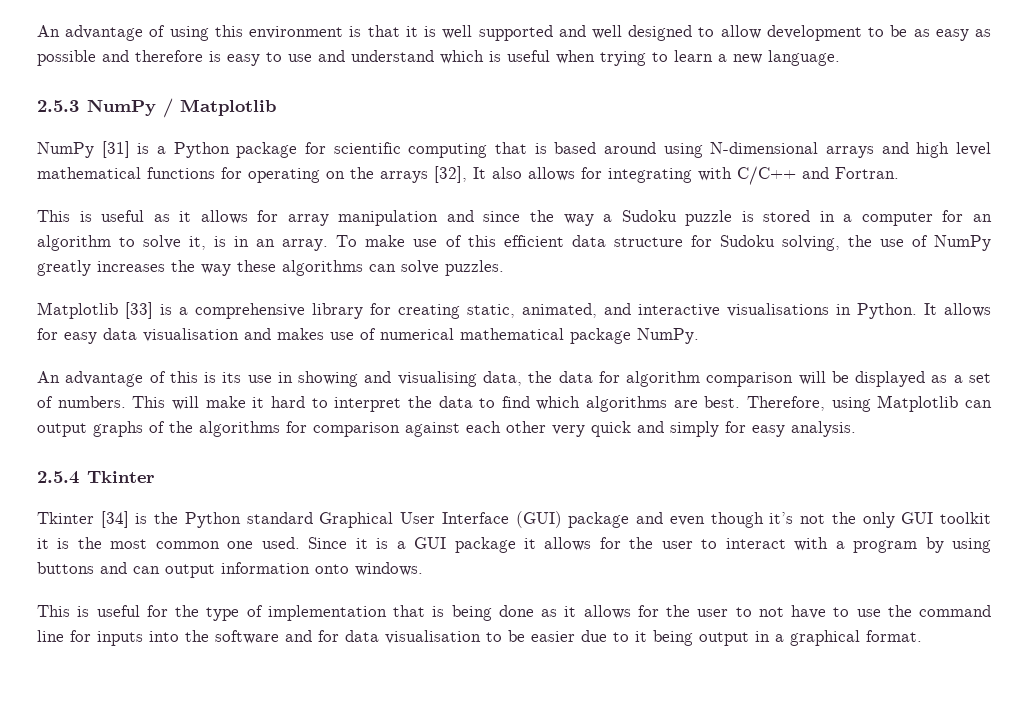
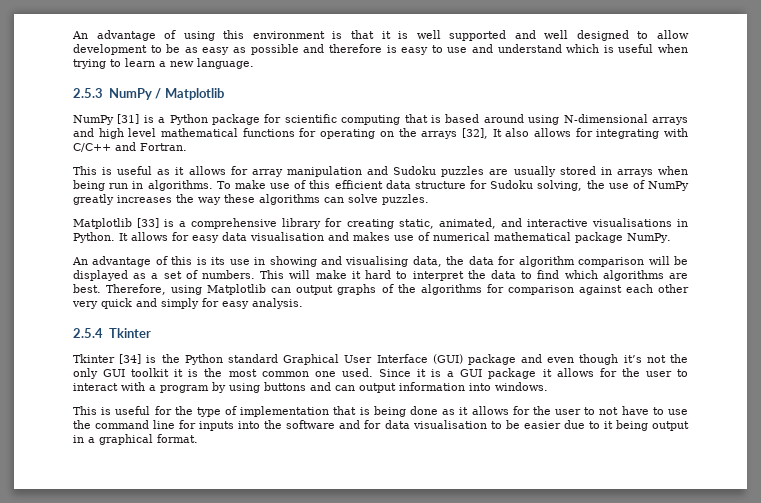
- This is useful as it allows for array manipulation and since the way a Sudoku puzzle is stored in a computer for an algorithm to solve it, is in an array.
+ This is useful as it allows for array manipulation and Sudoku puzzles are usually stored in arrays when being run in algorithms.
- Since it is a GUI package it allows for the user to interact with a program by using buttons and can output information onto windows.
+ Since it is a GUI package it allows for the user to interact with a program by using buttons and can output information into windows.

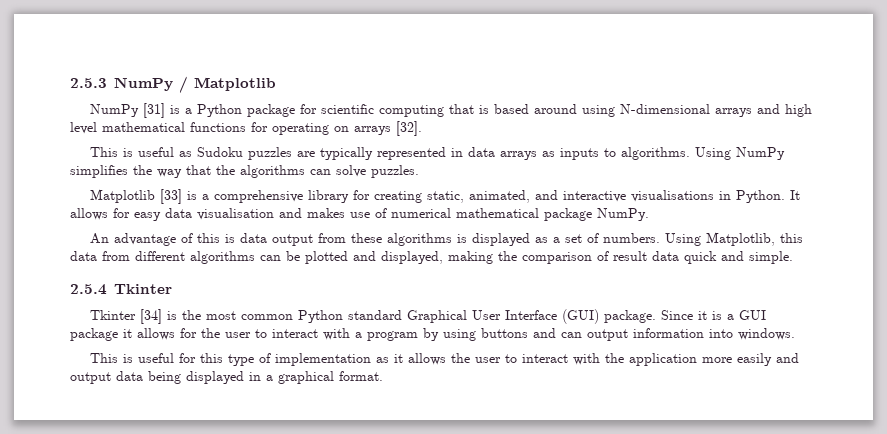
- An advantage of using this environment is that it is well supported and well designed to allow development to be as easy as possible and therefore is easy to use and understand which is useful when trying to learn a new language.
- NumPy [31] is a Python package for scientific computing that is based around using N-dimensional arrays and high level mathematical functions for operating on the arrays [32], It also allows for integrating with C/C++ and Fortran.
- This is useful as it allows for array manipulation and Sudoku puzzles are usually stored in arrays when being run in algorithms. To make use of this efficient data structure for Sudoku solving, the use of NumPy greatly increases the way these algorithms can solve puzzles.
+ NumPy [31] is a Python package for scientific computing that is based around using N-dimensional arrays and high level mathematical functions for operating on arrays [32].
+ This is useful as Sudoku puzzles are typically represented in data arrays as inputs to algorithms. Using NumPy simplifies the way that the algorithms can solve puzzles.
- An advantage of this is its use in showing and visualising data, the data for algorithm comparison will be displayed as a set of numbers.
+ An advantage of this is data output from these algorithms is displayed as a set of numbers.
- This will make it hard to interpret the data to find which algorithms are best. Therefore, using Matplotlib can output graphs of the algorithms for comparison against each other very quick and simply for easy analysis.
+ Using Matplotlib, this data from different algorithms can be plotted and displayed, making the comparison of result data quick and simple.
- Tkinter [34] is the Python standard Graphical User Interface (GUI) package and even though it’s not the only GUI toolkit it is the most common one used.
+ Tkinter [34] is the most common Python standard Graphical User Interface (GUI) package.
- This is useful for the type of implementation that is being done as it allows for the user to not have to use the command line for inputs into the software and for data visualisation to be easier due to it being output in a graphical format.
+ This is useful for this type of implementation as it allows the user to interact with the application more easily and output data being displayed in a graphical format.

